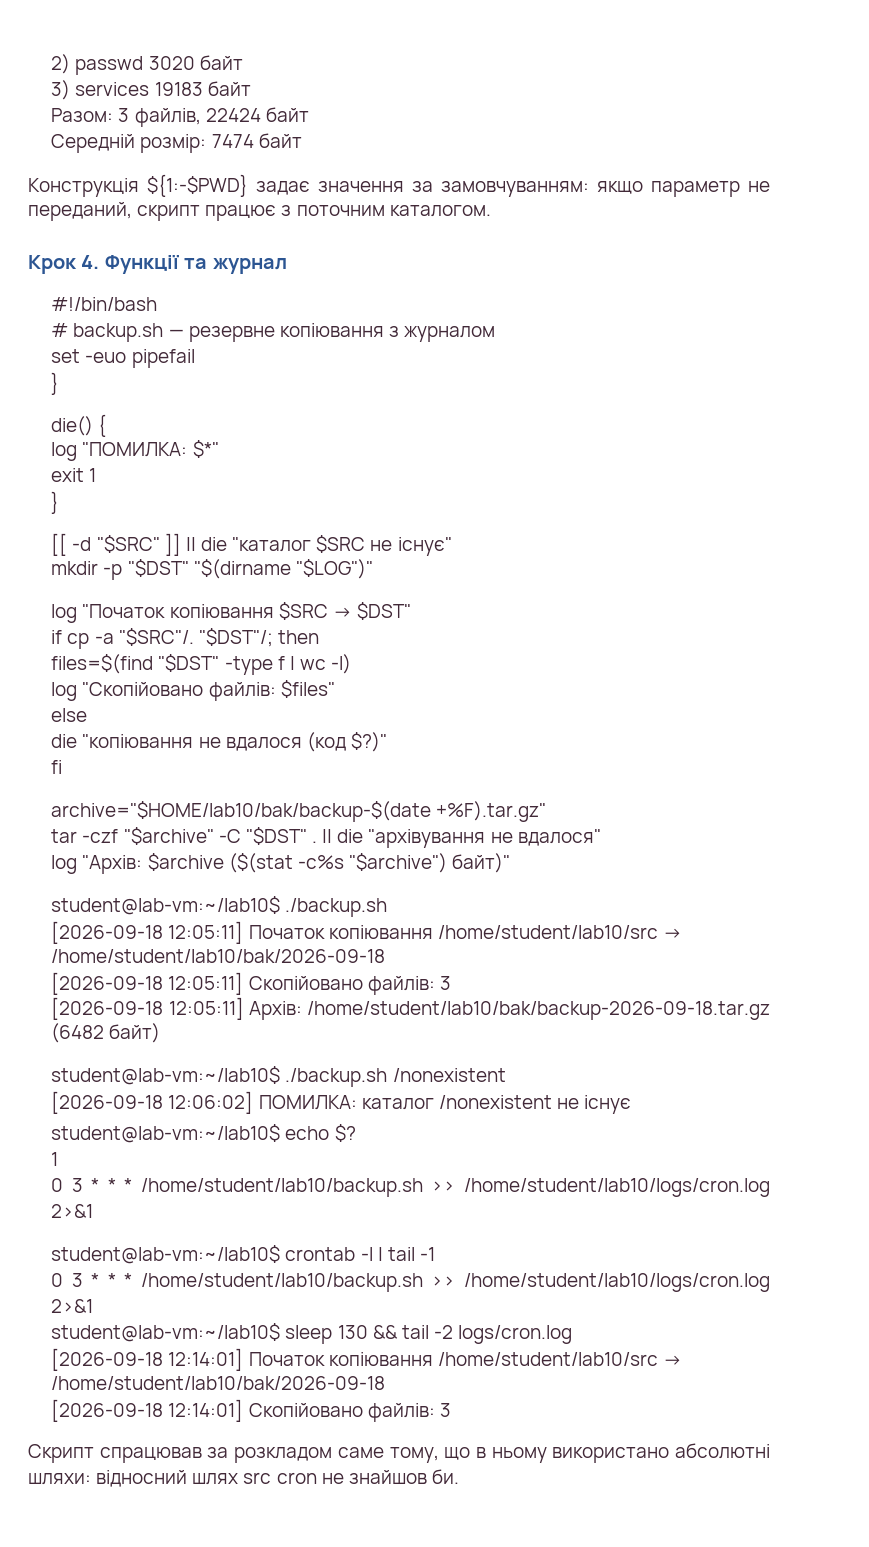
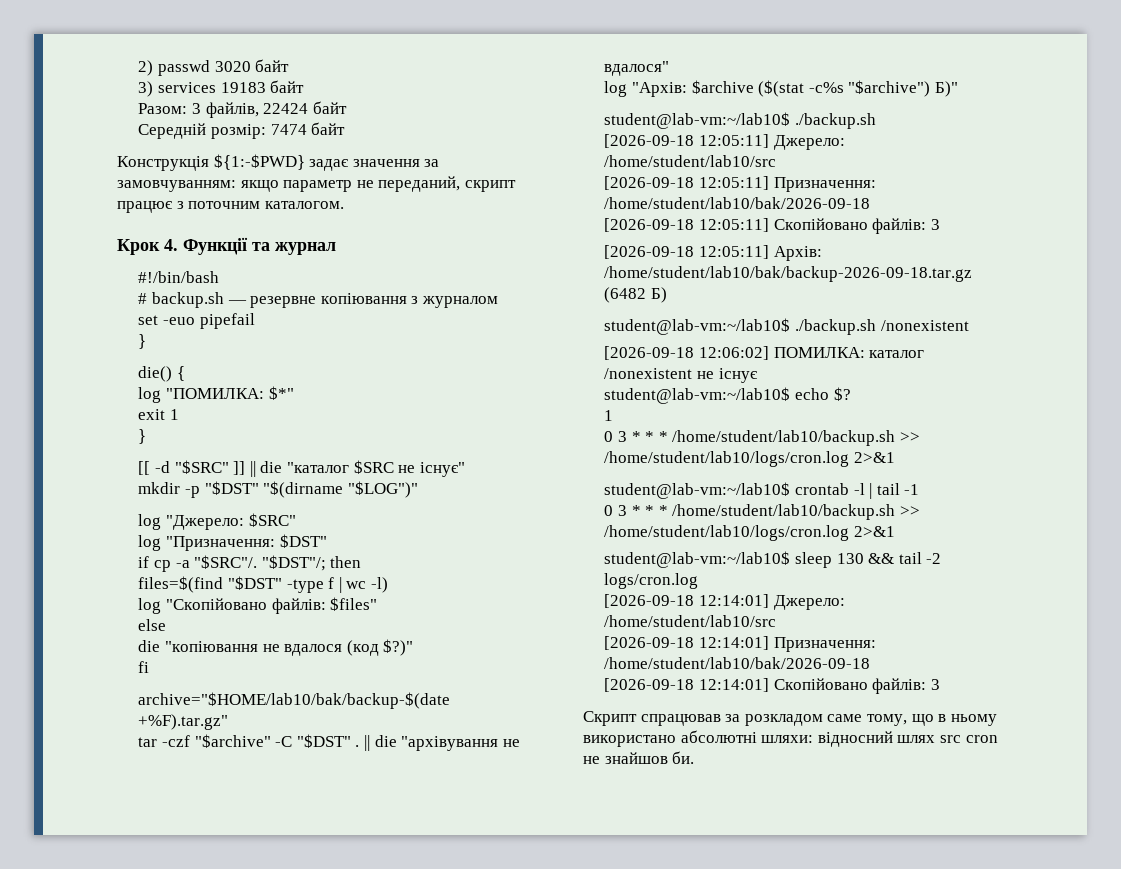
- log "Початок копіювання $SRC → $DST"
+ log "Джерело: $SRC"
+ log "Призначення: $DST"
- log "Архів: $archive ($(stat -c%s "$archive") байт)"
+ log "Архів: $archive ($(stat -c%s "$archive") Б)"
- [2026-09-18 12:05:11] Початок копіювання /home/student/lab10/src → /home/student/lab10/bak/2026-09-18
+ [2026-09-18 12:05:11] Джерело: /home/student/lab10/src
+ [2026-09-18 12:05:11] Призначення: /home/student/lab10/bak/2026-09-18
- [2026-09-18 12:05:11] Архів: /home/student/lab10/bak/backup-2026-09-18.tar.gz (6482 байт)
+ [2026-09-18 12:05:11] Архів: /home/student/lab10/bak/backup-2026-09-18.tar.gz (6482 Б)
- [2026-09-18 12:14:01] Початок копіювання /home/student/lab10/src → /home/student/lab10/bak/2026-09-18
+ [2026-09-18 12:14:01] Джерело: /home/student/lab10/src
+ [2026-09-18 12:14:01] Призначення: /home/student/lab10/bak/2026-09-18

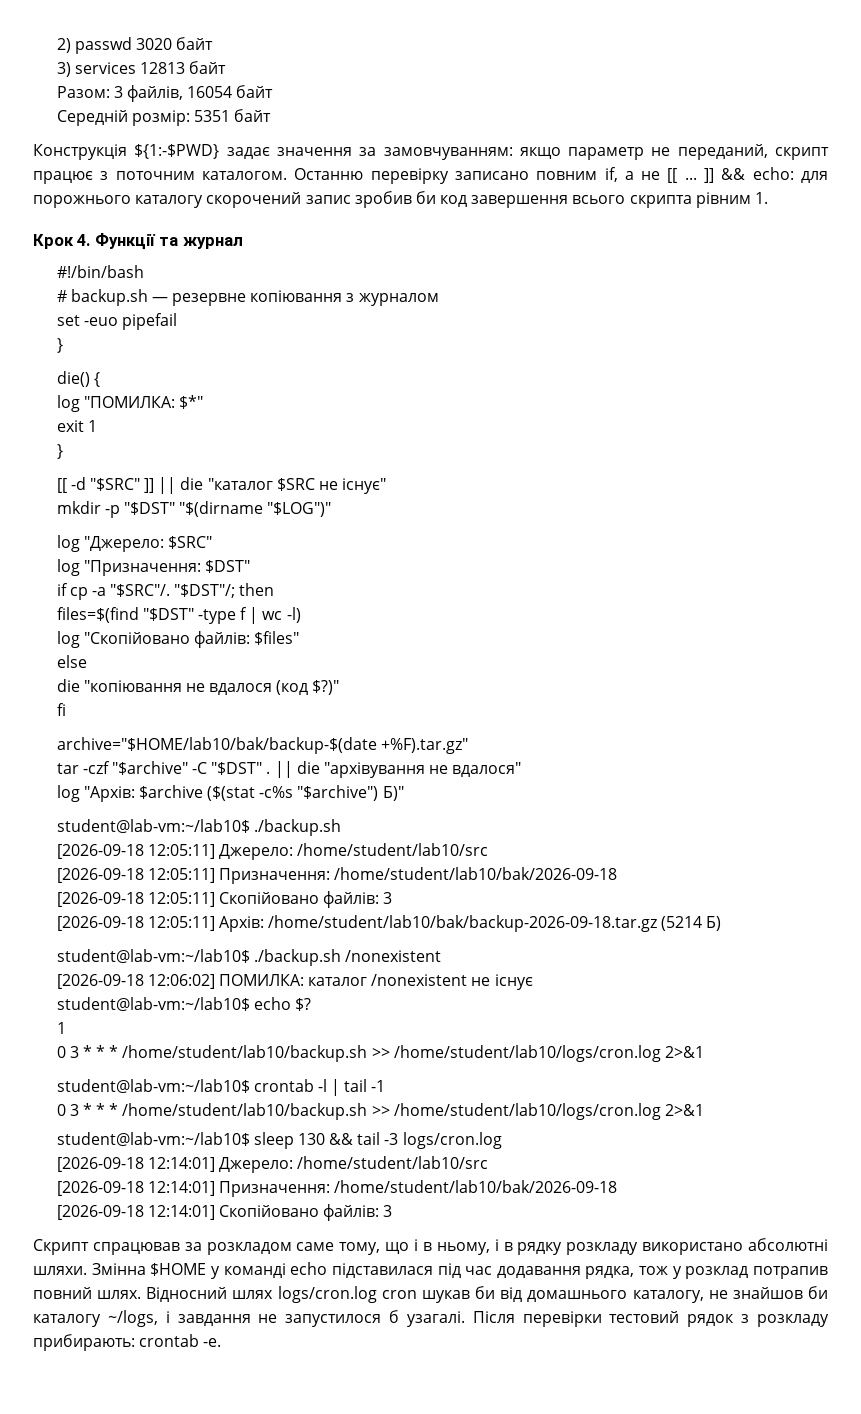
- 3) services 19183 байт
+ 3) services 12813 байт
- Разом: 3 файлів, 22424 байт
+ Разом: 3 файлів, 16054 байт
- Середній розмір: 7474 байт
+ Середній розмір: 5351 байт
+ Останню перевірку записано повним if, а не [[ ... ]] && echo: для порожнього каталогу скорочений запис зробив би код завершення всього скрипта рівним 1.
- [2026-09-18 12:05:11] Архів: /home/student/lab10/bak/backup-2026-09-18.tar.gz (6482 Б)
+ [2026-09-18 12:05:11] Архів: /home/student/lab10/bak/backup-2026-09-18.tar.gz (5214 Б)
- student@lab-vm:~/lab10$ sleep 130 && tail -2 logs/cron.log
+ student@lab-vm:~/lab10$ sleep 130 && tail -3 logs/cron.log
- Скрипт спрацював за розкладом саме тому, що в ньому використано абсолютні шляхи: відносний шлях src cron не знайшов би.
+ Скрипт спрацював за розкладом саме тому, що і в ньому, і в рядку розкладу використано абсолютні шляхи. Змінна $HOME у команді echo підставилася під час додавання рядка, тож у розклад потрапив повний шлях. Відносний шлях logs/cron.log cron шукав би від домашнього каталогу, не знайшов би каталогу ~/logs, і завдання не запустилося б узагалі. Після перевірки тестовий рядок з розкладу прибирають: crontab -e.

